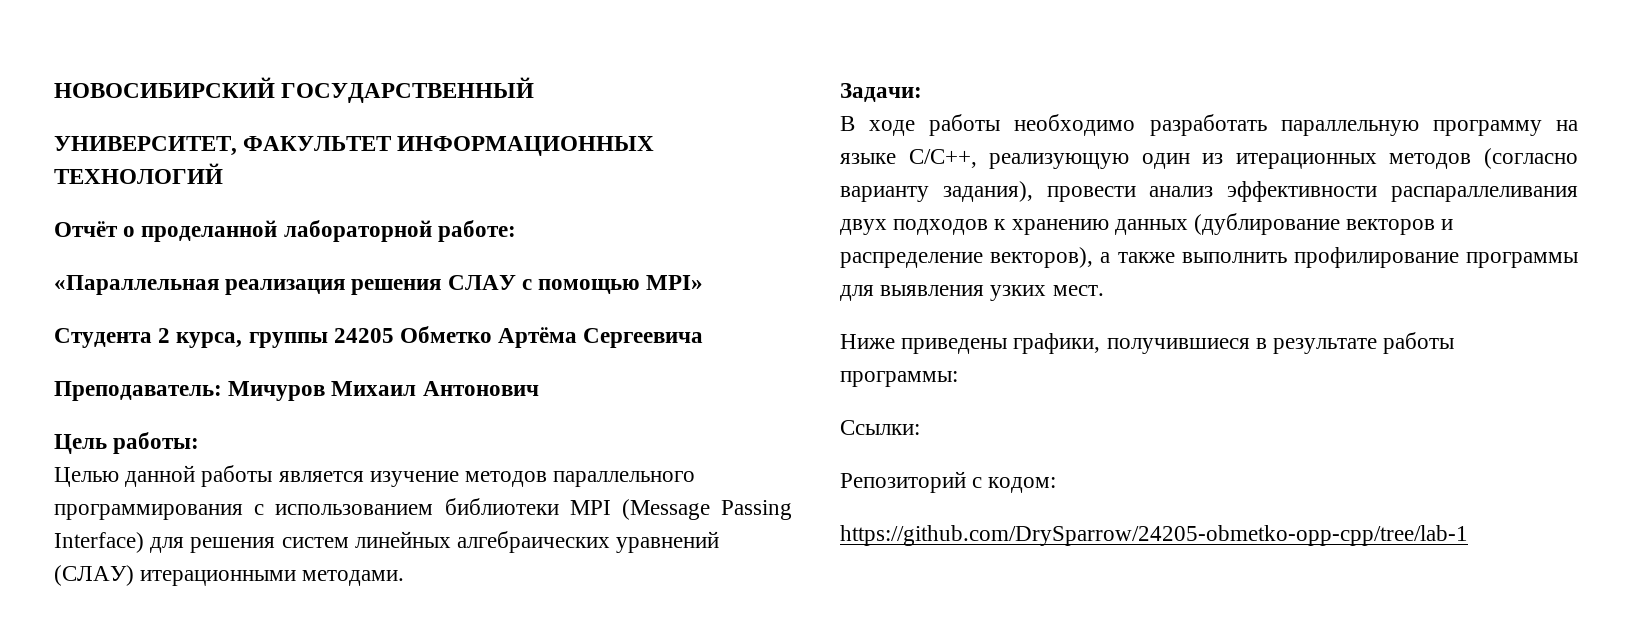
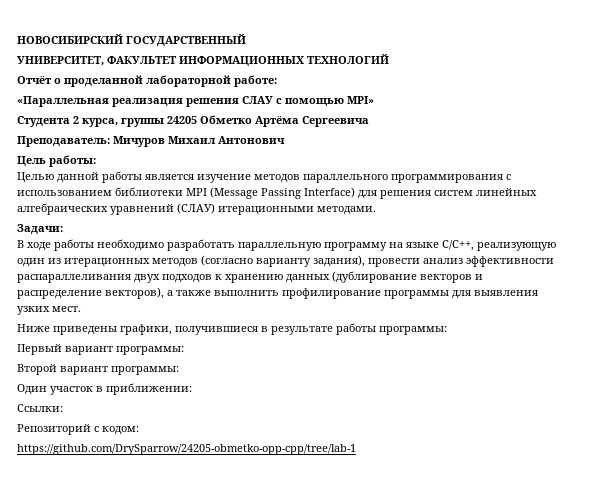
+ Первый вариант программы:
+ Второй вариант программы:
+ Один участок в приближении:

